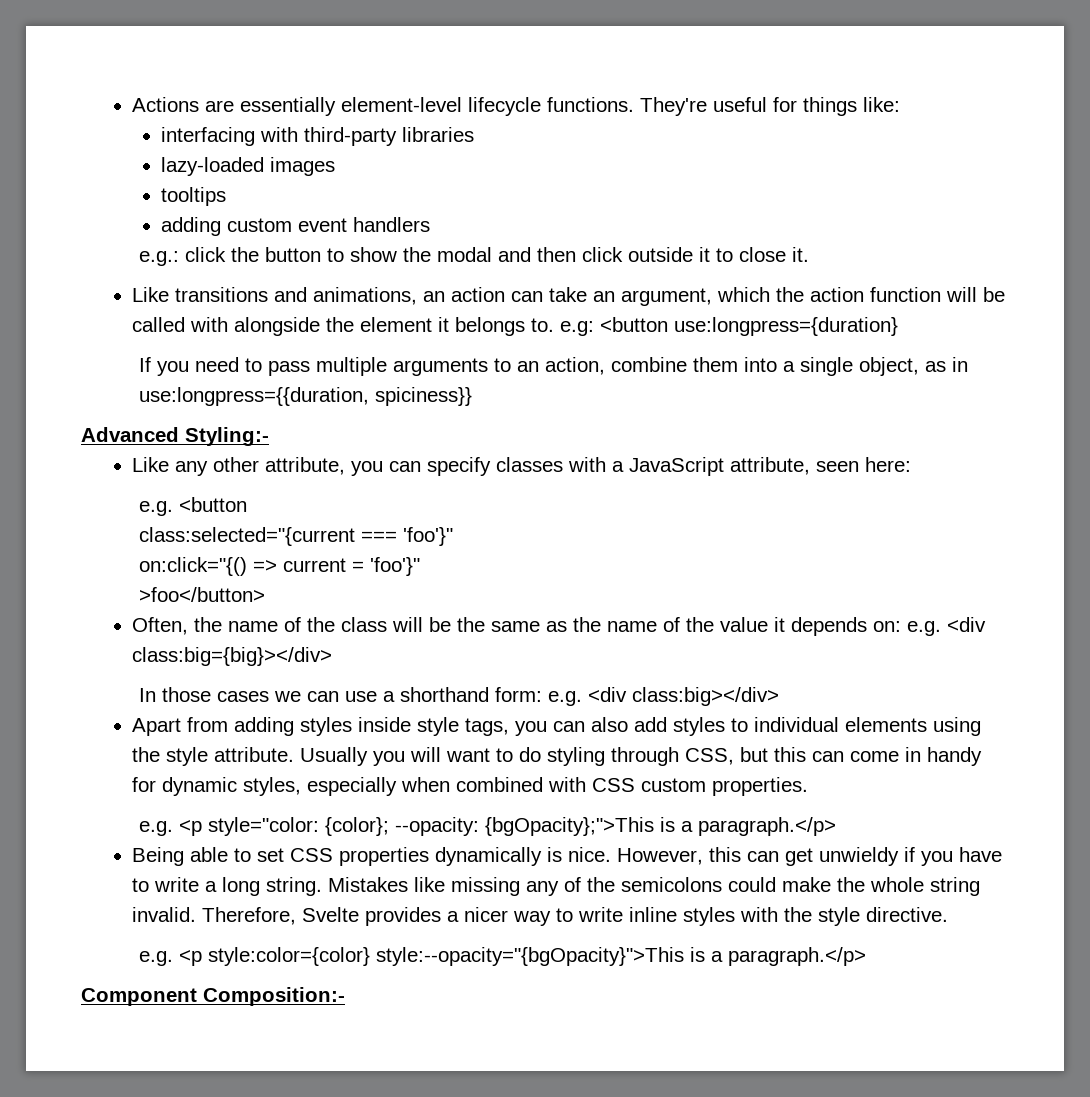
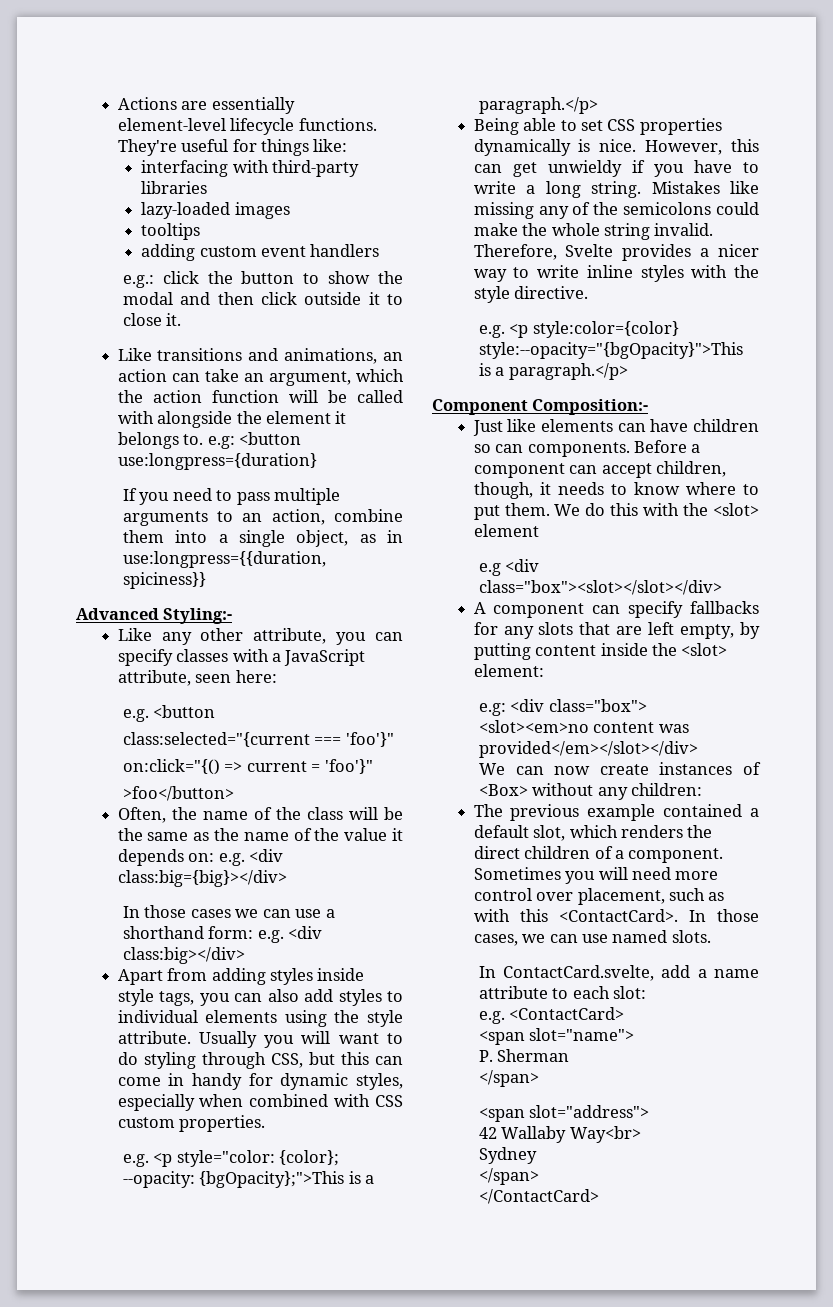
+ Just like elements can have children so can components. Before a component can accept children, though, it needs to know where to put them. We do this with the <slot> element
+ e.g <div class="box"><slot></slot></div>
+ A component can specify fallbacks for any slots that are left empty, by putting content inside the <slot> element:
+ e.g: <div class="box"> <slot><em>no content was provided</em></slot></div>
+ We can now create instances of <Box> without any children:
+ The previous example contained a default slot, which renders the direct children of a component. Sometimes you will need more control over placement, such as with this <ContactCard>. In those cases, we can use named slots.
+ In ContactCard.svelte, add a name attribute to each slot:
+ e.g. <ContactCard>
+ <span slot="name">
+ P. Sherman
+ </span>
+ <span slot="address">
+ 42 Wallaby Way<br>
+ Sydney
+ </span>
+ </ContactCard>

